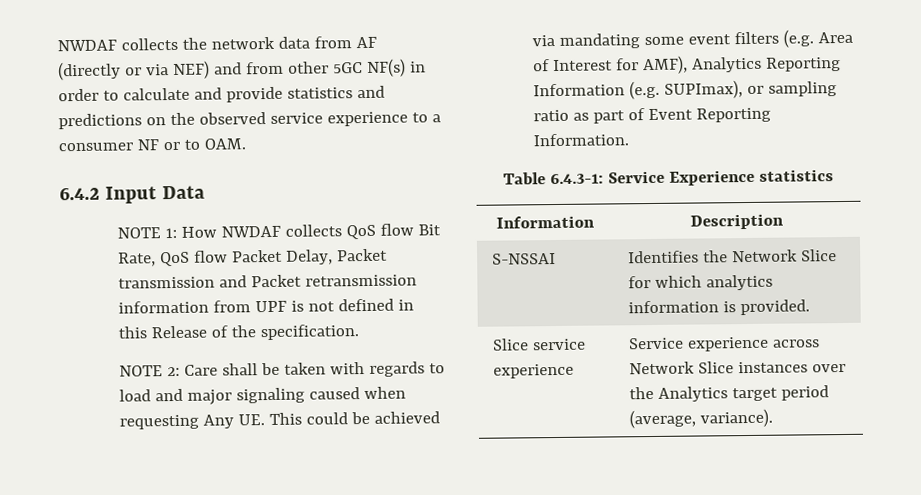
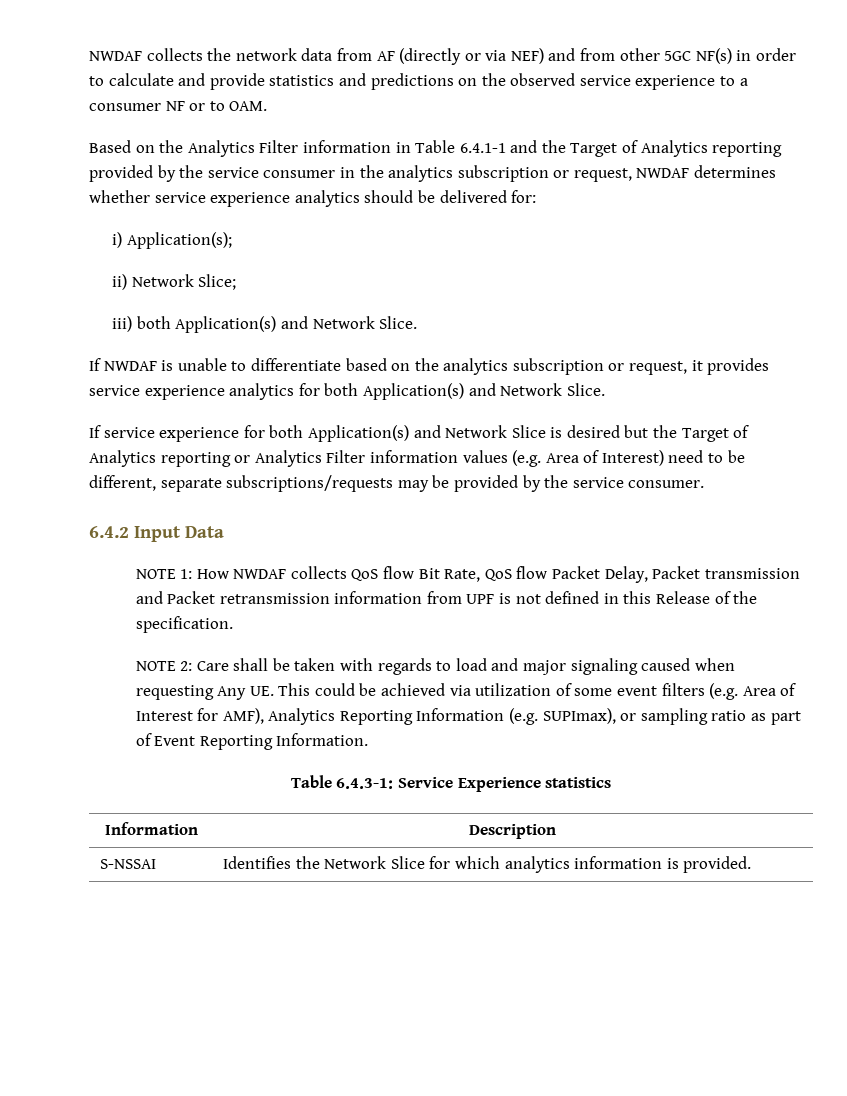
+ Based on the Analytics Filter information in Table 6.4.1-1 and the Target of Analytics reporting provided by the service consumer in the analytics subscription or request, NWDAF determines whether service experience analytics should be delivered for:
+ i) Application(s);
+ ii) Network Slice;
+ iii) both Application(s) and Network Slice.
+ If NWDAF is unable to differentiate based on the analytics subscription or request, it provides service experience analytics for both Application(s) and Network Slice.
+ If service experience for both Application(s) and Network Slice is desired but the Target of Analytics reporting or Analytics Filter information values (e.g. Area of Interest) need to be different, separate subscriptions/requests may be provided by the service consumer.
- NOTE 2: Care shall be taken with regards to load and major signaling caused when requesting Any UE. This could be achieved via mandating some event filters (e.g. Area of Interest for AMF), Analytics Reporting Information (e.g. SUPImax), or sampling ratio as part of Event Reporting Information.
+ NOTE 2: Care shall be taken with regards to load and major signaling caused when requesting Any UE. This could be achieved via utilization of some event filters (e.g. Area of Interest for AMF), Analytics Reporting Information (e.g. SUPImax), or sampling ratio as part of Event Reporting Information.
- Slice service experience | Service experience across Network Slice instances over the Analytics target period (average, variance).

